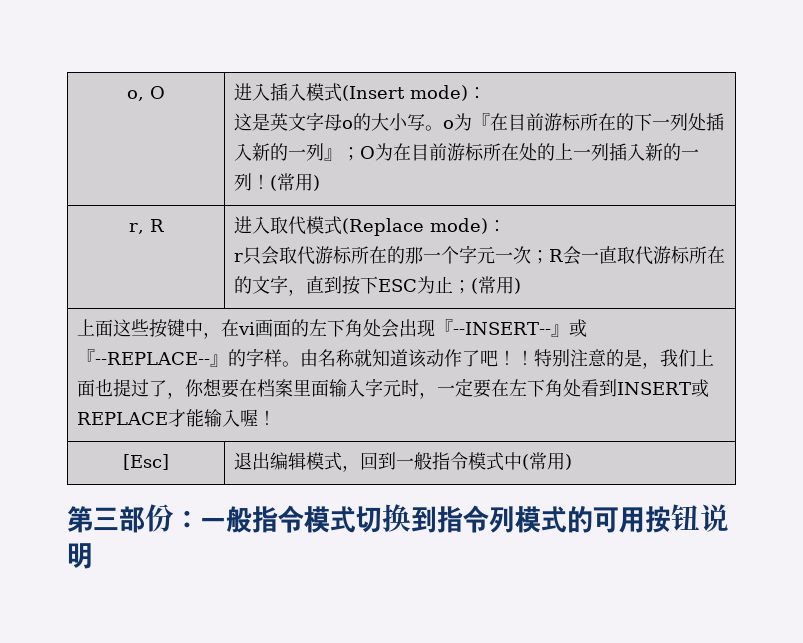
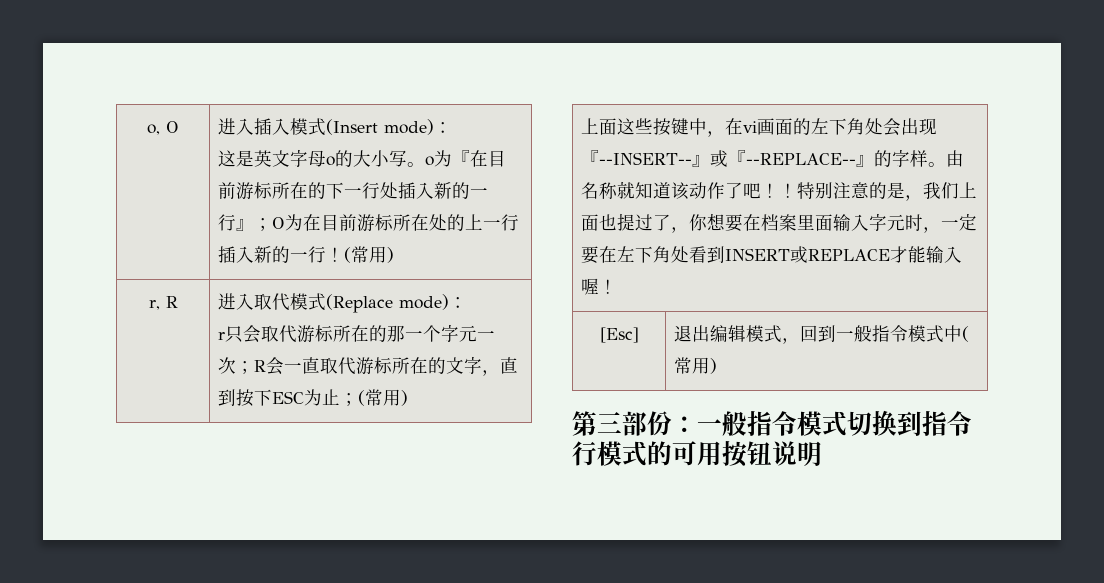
  o, O | 进入插入模式(Insert mode)：
- 这是英文字母o的大小写。o为『在目前游标所在的下一列处插入新的一列』；O为在目前游标所在处的上一列插入新的一列！(常用)
+ 这是英文字母o的大小写。o为『在目前游标所在的下一行处插入新的一行』；O为在目前游标所在处的上一行插入新的一行！(常用)
- 第三部份：一般指令模式切换到指令列模式的可用按钮说明
+ 第三部份：一般指令模式切换到指令行模式的可用按钮说明

